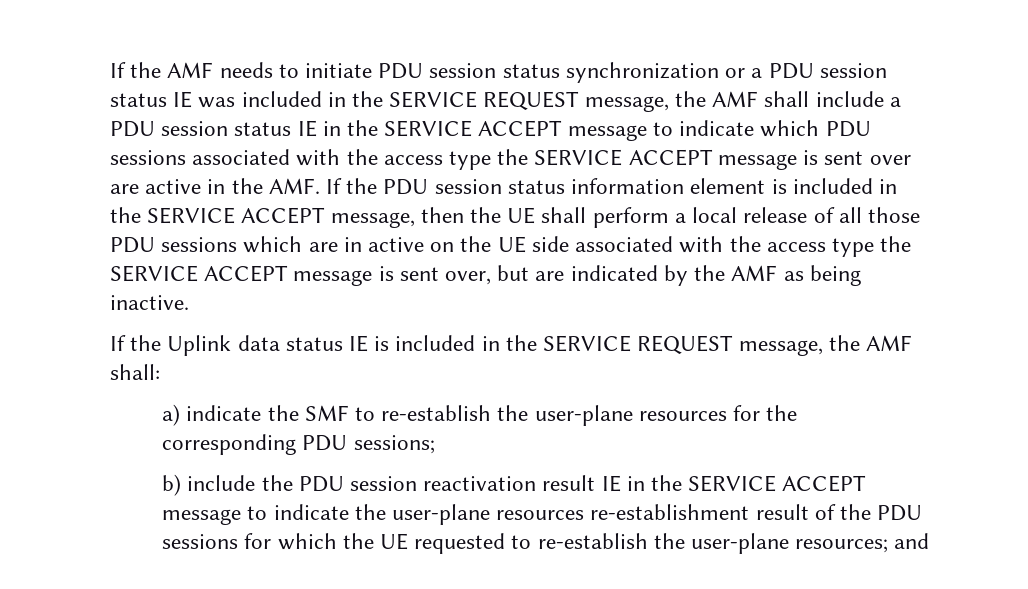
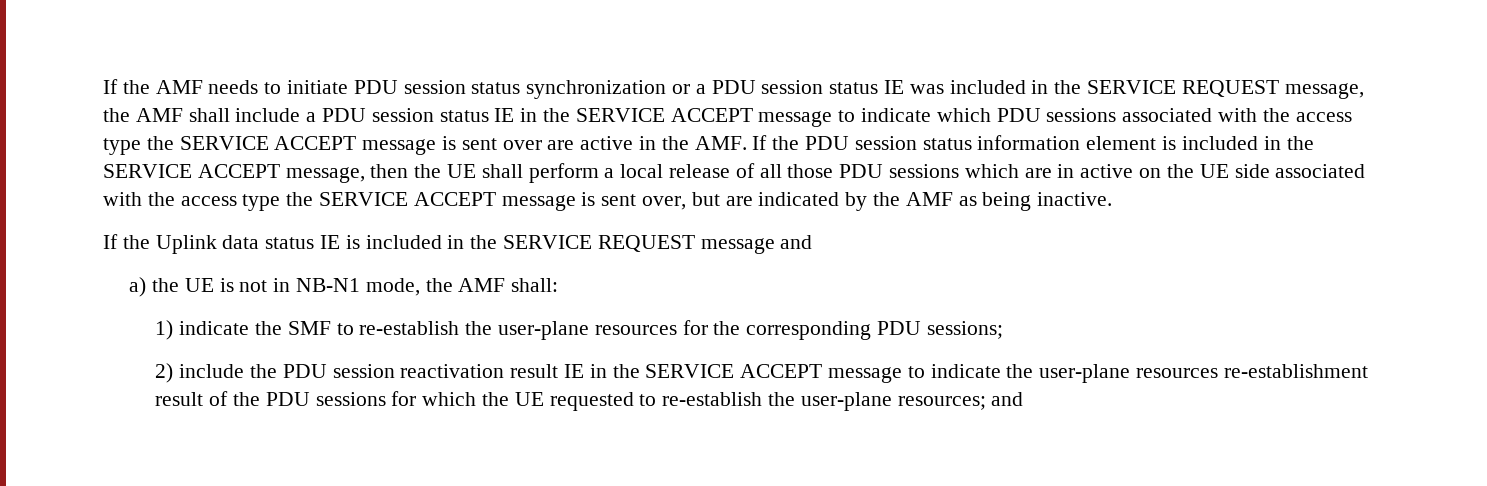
- If the Uplink data status IE is included in the SERVICE REQUEST message, the AMF shall:
+ If the Uplink data status IE is included in the SERVICE REQUEST message and
+ a) the UE is not in NB-N1 mode, the AMF shall:
- a) indicate the SMF to re-establish the user-plane resources for the corresponding PDU sessions;
+ 1) indicate the SMF to re-establish the user-plane resources for the corresponding PDU sessions;
- b) include the PDU session reactivation result IE in the SERVICE ACCEPT message to indicate the user-plane resources re-establishment result of the PDU sessions for which the UE requested to re-establish the user-plane resources; and
+ 2) include the PDU session reactivation result IE in the SERVICE ACCEPT message to indicate the user-plane resources re-establishment result of the PDU sessions for which the UE requested to re-establish the user-plane resources; and

